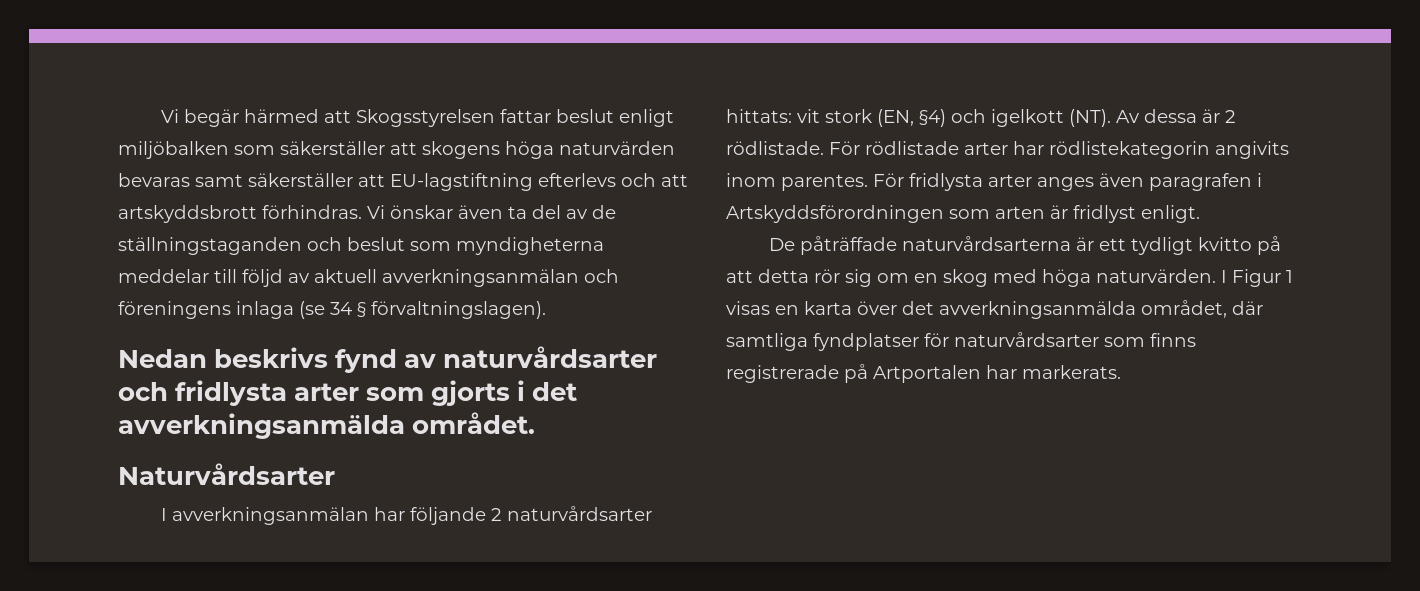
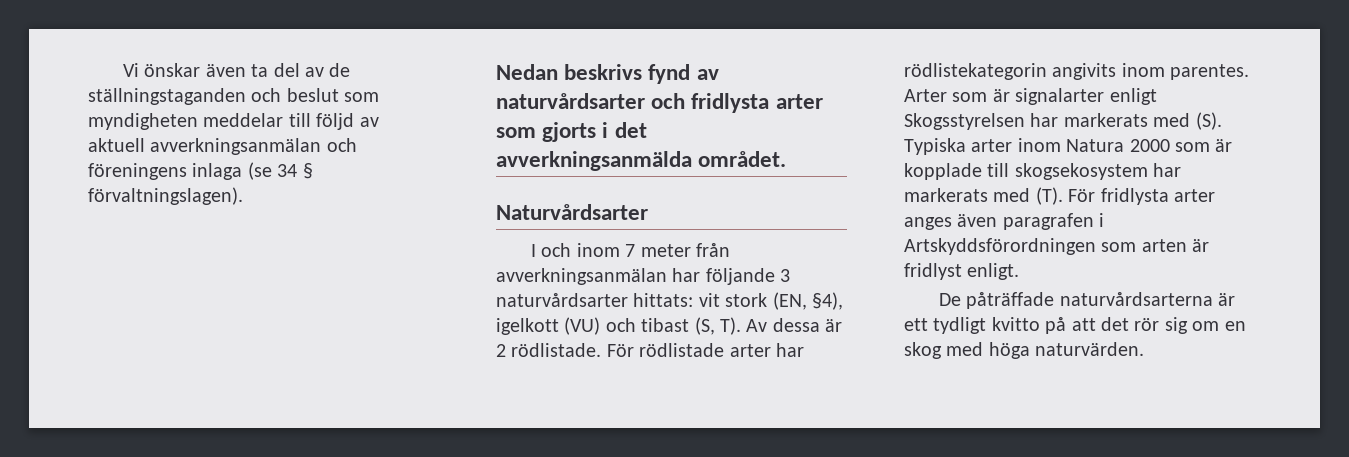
- Vi begär härmed att Skogsstyrelsen fattar beslut enligt miljöbalken som säkerställer att skogens höga naturvärden bevaras samt säkerställer att EU-lagstiftning efterlevs och att artskyddsbrott förhindras. Vi önskar även ta del av de ställningstaganden och beslut som myndigheterna meddelar till följd av aktuell avverkningsanmälan och föreningens inlaga (se 34 § förvaltningslagen).
+ Vi önskar även ta del av de ställningstaganden och beslut som myndigheten meddelar till följd av aktuell avverkningsanmälan och föreningens inlaga (se 34 § förvaltningslagen).
- I avverkningsanmälan har följande 2 naturvårdsarter hittats: vit stork (EN, §4) och igelkott (NT). Av dessa är 2 rödlistade.
+ I och inom 7 meter från avverkningsanmälan har följande 3 naturvårdsarter hittats: vit stork (EN, §4), igelkott (VU) och tibast (S, T). Av dessa är 2 rödlistade.
- För fridlysta arter anges även paragrafen i Artskyddsförordningen som arten är fridlyst enligt.
+ Arter som är signalarter enligt Skogsstyrelsen har markerats med (S). Typiska arter inom Natura 2000 som är kopplade till skogsekosystem har markerats med (T). För fridlysta arter anges även paragrafen i Artskyddsförordningen som arten är fridlyst enligt.
- De påträffade naturvårdsarterna är ett tydligt kvitto på att detta rör sig om en skog med höga naturvärden. I Figur 1 visas en karta över det avverkningsanmälda området, där samtliga fyndplatser för naturvårdsarter som finns registrerade på Artportalen har markerats.
+ De påträffade naturvårdsarterna är ett tydligt kvitto på att det rör sig om en skog med höga naturvärden.

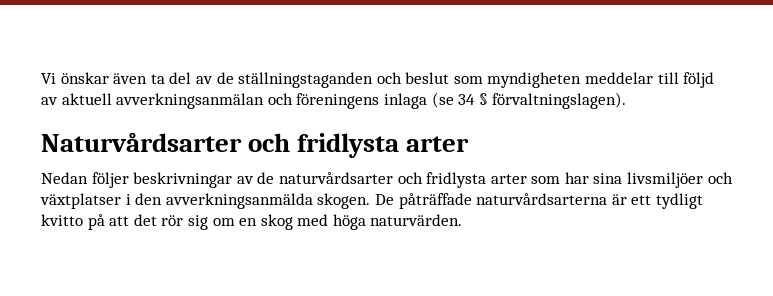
- Nedan beskrivs fynd av naturvårdsarter och fridlysta arter som gjorts i det avverkningsanmälda området.
- Naturvårdsarter
- I och inom 7 meter från avverkningsanmälan har följande 3 naturvårdsarter hittats: vit stork (EN, §4), igelkott (VU) och tibast (S, T). Av dessa är 2 rödlistade. För rödlistade arter har rödlistekategorin angivits inom parentes. Arter som är signalarter enligt Skogsstyrelsen har markerats med (S). Typiska arter inom Natura 2000 som är kopplade till skogsekosystem har markerats med (T). För fridlysta arter anges även paragrafen i Artskyddsförordningen som arten är fridlyst enligt.
- De påträffade naturvårdsarterna är ett tydligt kvitto på att det rör sig om en skog med höga naturvärden.
+ Naturvårdsarter och fridlysta arter
+ Nedan följer beskrivningar av de naturvårdsarter och fridlysta arter som har sina livsmiljöer och växtplatser i den avverkningsanmälda skogen. De påträffade naturvårdsarterna är ett tydligt kvitto på att det rör sig om en skog med höga naturvärden.

